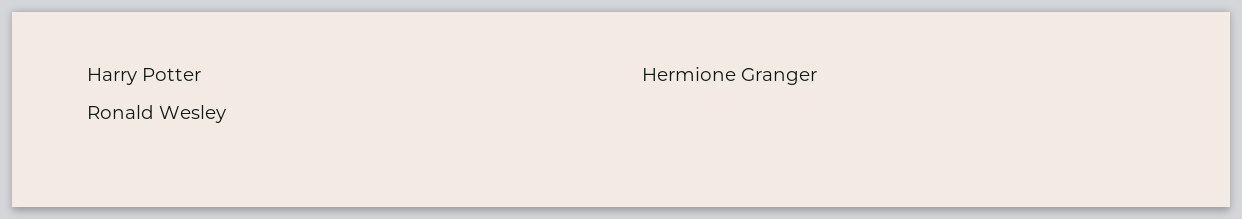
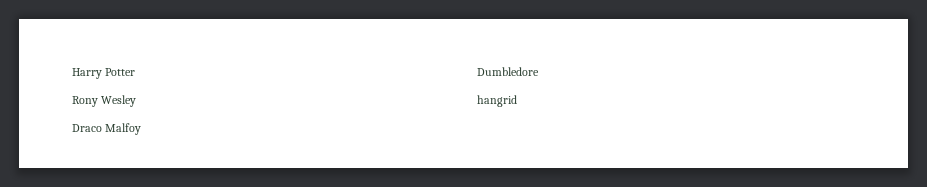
- Ronald Wesley
+ Rony Wesley
- Hermione Granger
+ Draco Malfoy
+ Dumbledore
+ hangrid

